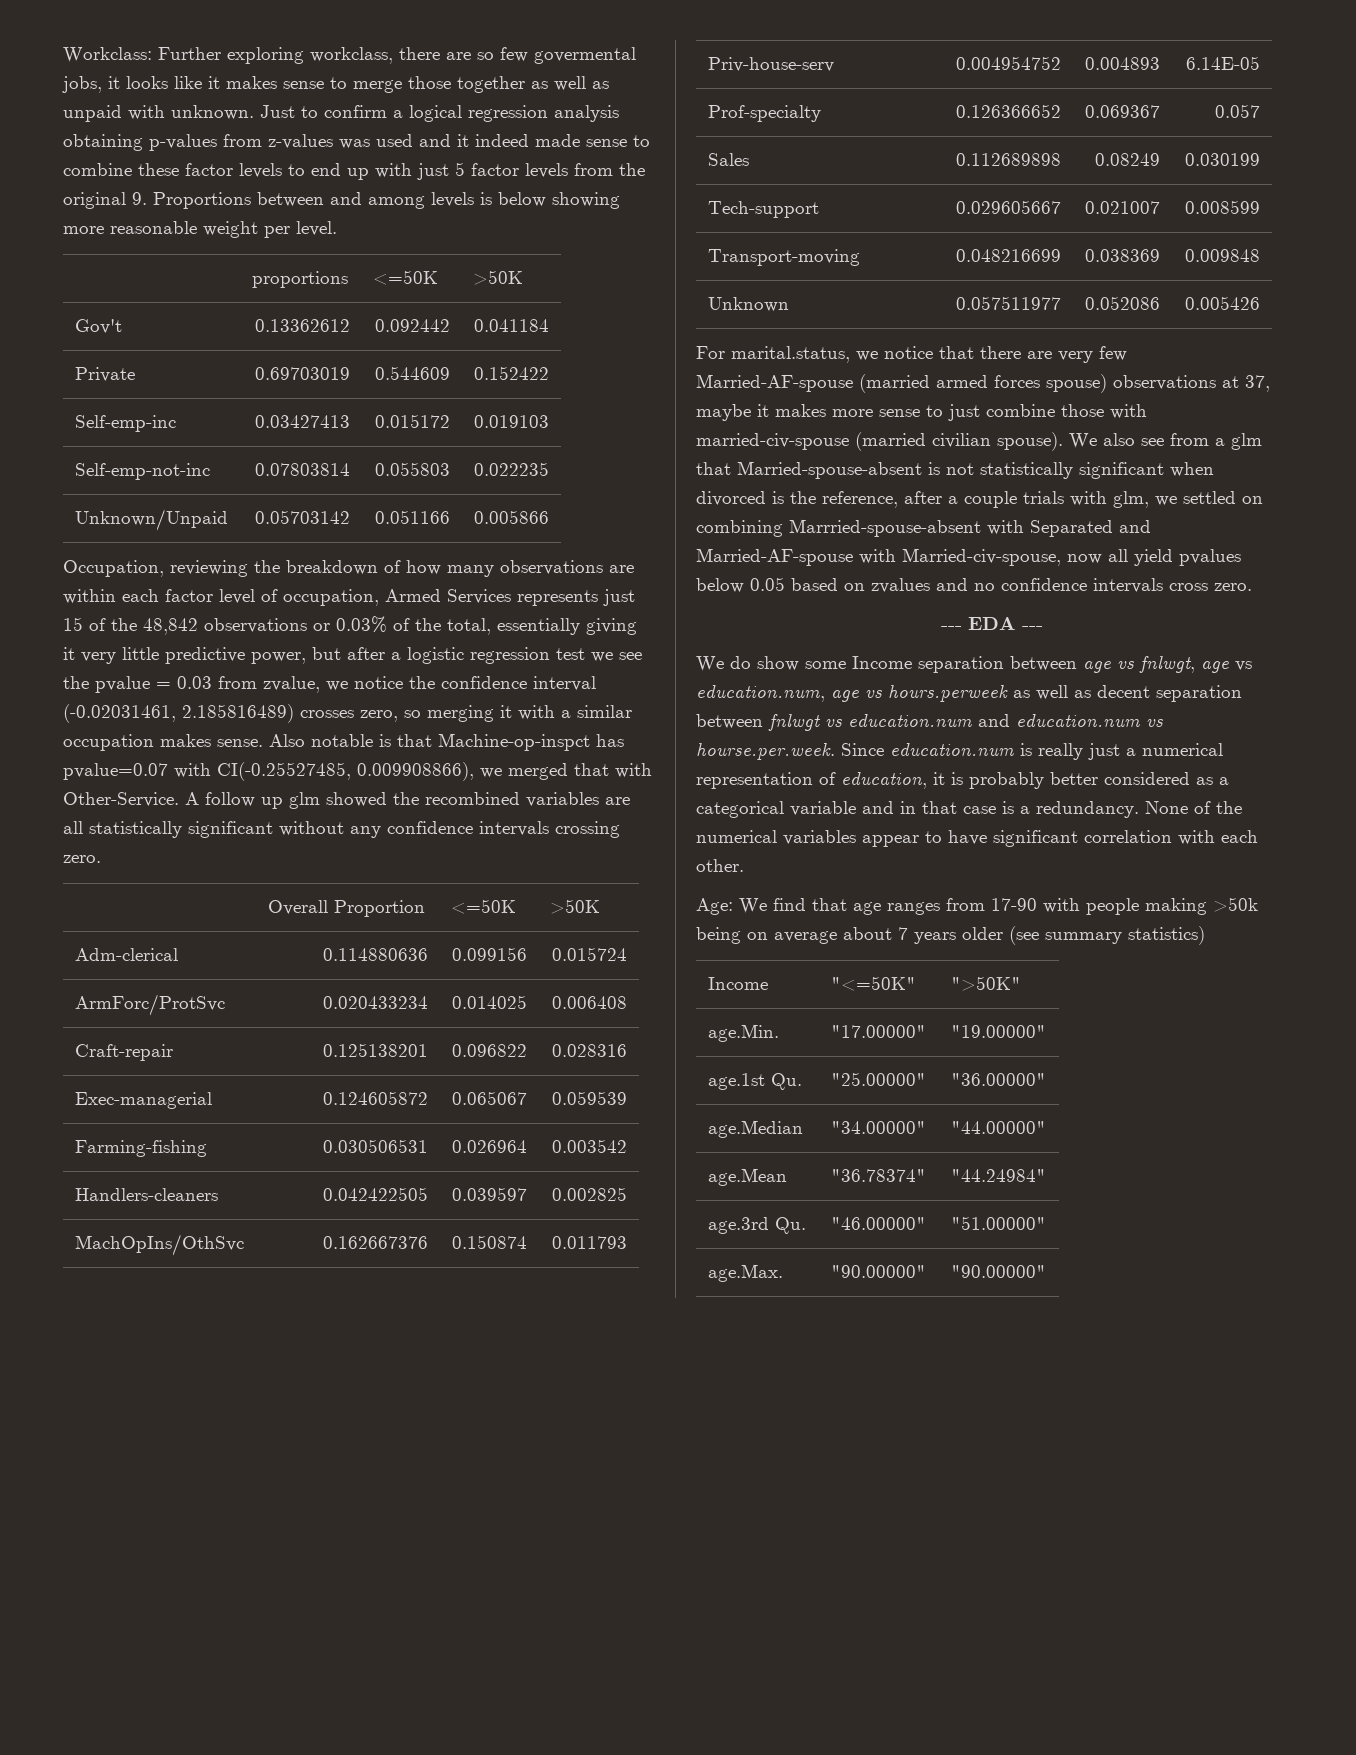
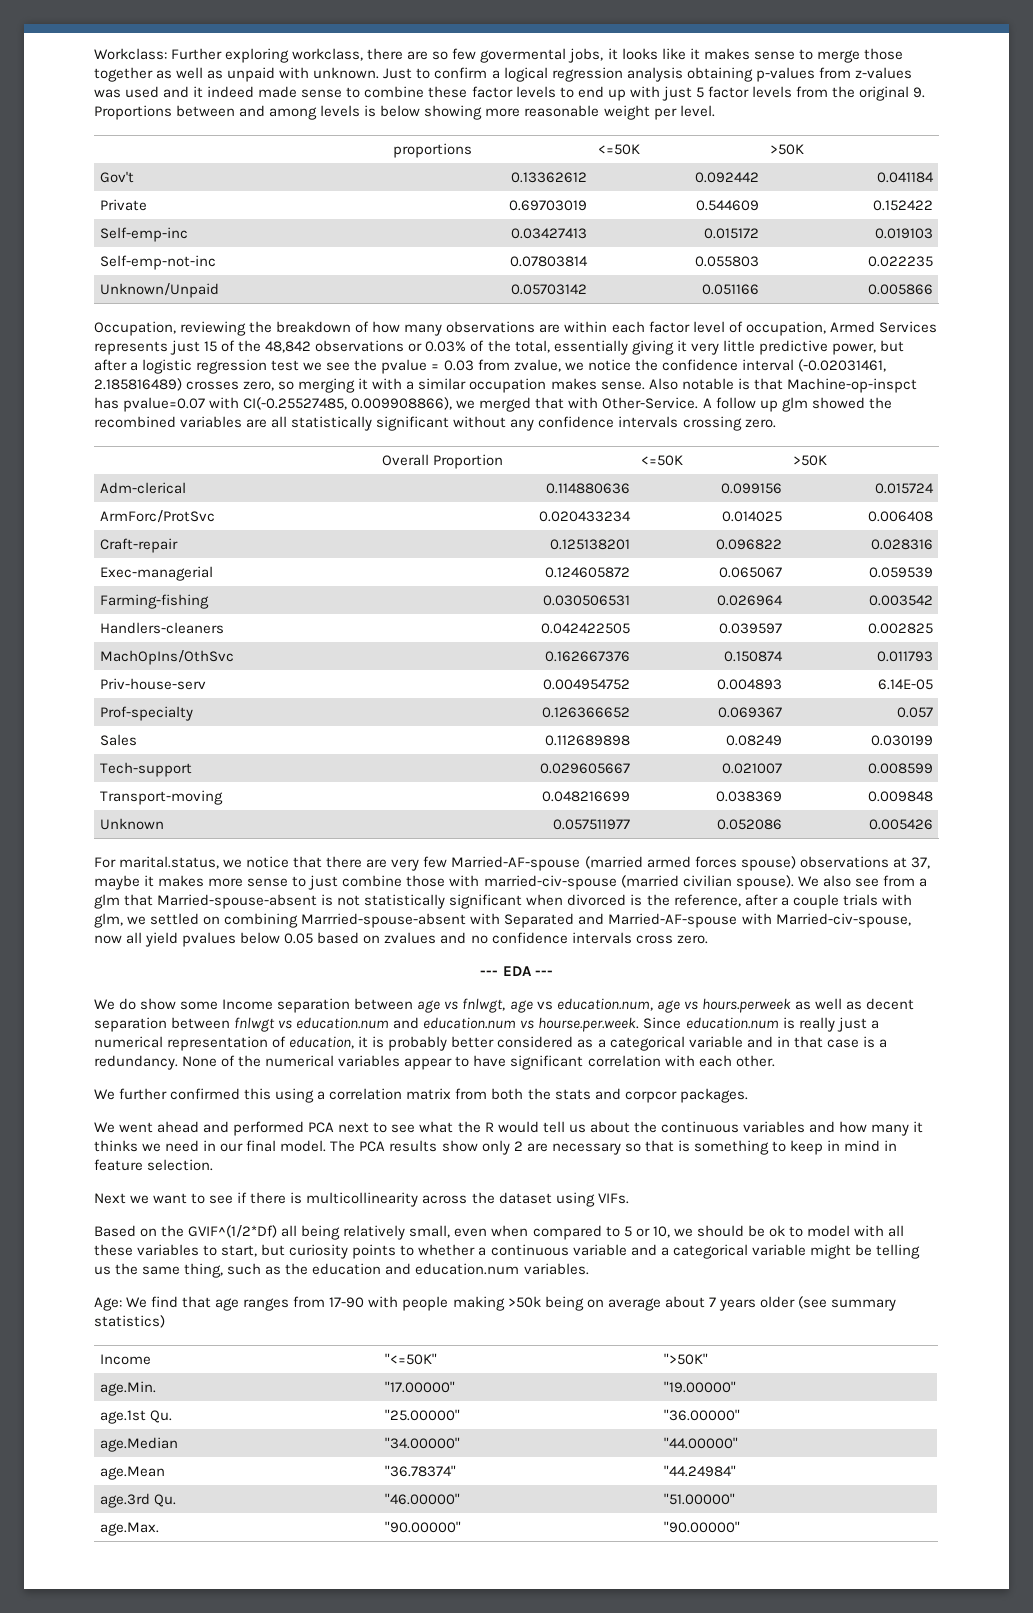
+ We further confirmed this using a correlation matrix from both the stats and corpcor packages.
+ We went ahead and performed PCA next to see what the R would tell us about the continuous variables and how many it thinks we need in our final model. The PCA results show only 2 are necessary so that is something to keep in mind in feature selection.
+ Next we want to see if there is multicollinearity across the dataset using VIFs.
+ Based on the GVIF^(1/2*Df) all being relatively small, even when compared to 5 or 10, we should be ok to model with all these variables to start, but curiosity points to whether a continuous variable and a categorical variable might be telling us the same thing, such as the education and education.num variables.

